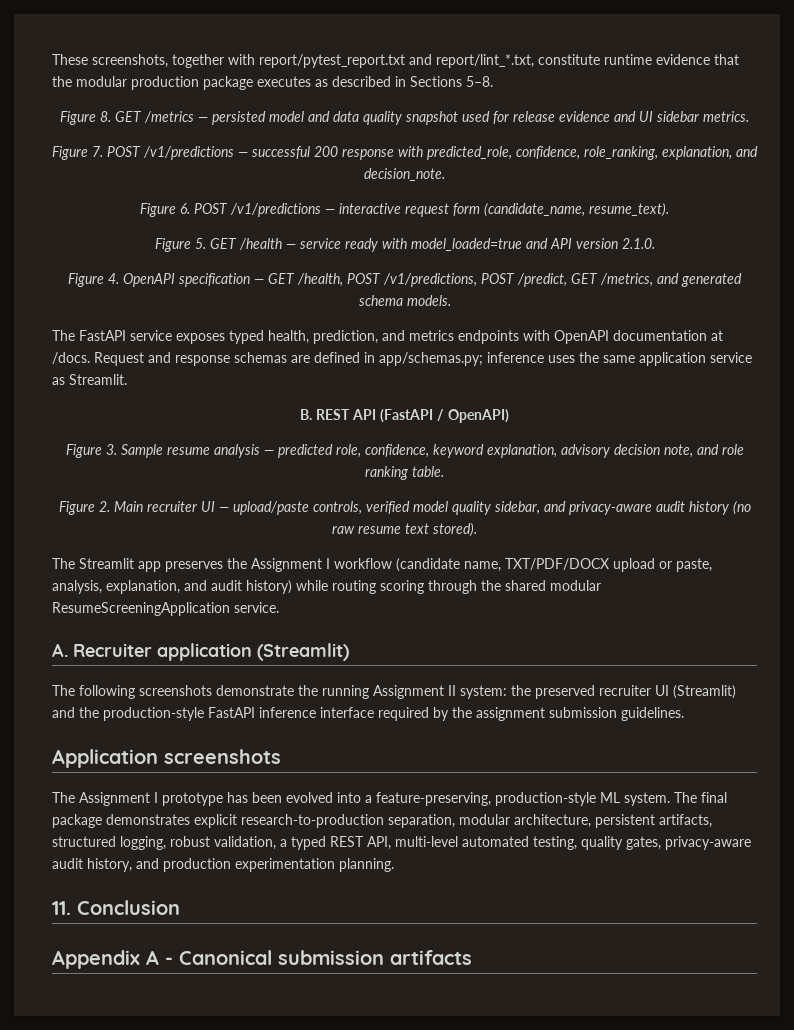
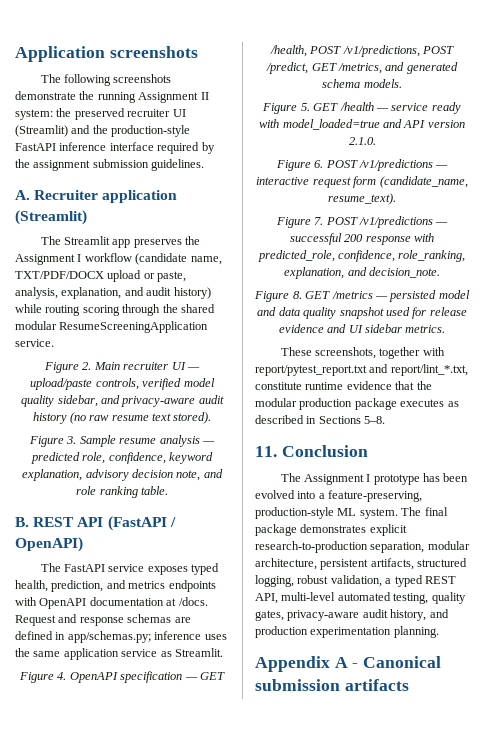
- These screenshots, together with report/pytest_report.txt and report/lint_*.txt, constitute runtime evidence that the modular production package executes as described in Sections 5–8.
- Figure 8. GET /metrics — persisted model and data quality snapshot used for release evidence and UI sidebar metrics.
- Figure 7. POST /v1/predictions — successful 200 response with predicted_role, confidence, role_ranking, explanation, and decision_note.
- Figure 6. POST /v1/predictions — interactive request form (candidate_name, resume_text).
- Figure 5. GET /health — service ready with model_loaded=true and API version 2.1.0.
- Figure 4. OpenAPI specification — GET /health, POST /v1/predictions, POST /predict, GET /metrics, and generated schema models.
+ Application screenshots
+ The following screenshots demonstrate the running Assignment II system: the preserved recruiter UI (Streamlit) and the production-style FastAPI inference interface required by the assignment submission guidelines.
+ A. Recruiter application (Streamlit)
+ The Streamlit app preserves the Assignment I workflow (candidate name, TXT/PDF/DOCX upload or paste, analysis, explanation, and audit history) while routing scoring through the shared modular ResumeScreeningApplication service.
+ Figure 2. Main recruiter UI — upload/paste controls, verified model quality sidebar, and privacy-aware audit history (no raw resume text stored).
+ Figure 3. Sample resume analysis — predicted role, confidence, keyword explanation, advisory decision note, and role ranking table.
+ B. REST API (FastAPI / OpenAPI)
- B. REST API (FastAPI / OpenAPI)
- Figure 3. Sample resume analysis — predicted role, confidence, keyword explanation, advisory decision note, and role ranking table.
- Figure 2. Main recruiter UI — upload/paste controls, verified model quality sidebar, and privacy-aware audit history (no raw resume text stored).
- The Streamlit app preserves the Assignment I workflow (candidate name, TXT/PDF/DOCX upload or paste, analysis, explanation, and audit history) while routing scoring through the shared modular ResumeScreeningApplication service.
- A. Recruiter application (Streamlit)
- The following screenshots demonstrate the running Assignment II system: the preserved recruiter UI (Streamlit) and the production-style FastAPI inference interface required by the assignment submission guidelines.
- Application screenshots
+ Figure 4. OpenAPI specification — GET /health, POST /v1/predictions, POST /predict, GET /metrics, and generated schema models.
+ Figure 5. GET /health — service ready with model_loaded=true and API version 2.1.0.
+ Figure 6. POST /v1/predictions — interactive request form (candidate_name, resume_text).
+ Figure 7. POST /v1/predictions — successful 200 response with predicted_role, confidence, role_ranking, explanation, and decision_note.
+ Figure 8. GET /metrics — persisted model and data quality snapshot used for release evidence and UI sidebar metrics.
+ These screenshots, together with report/pytest_report.txt and report/lint_*.txt, constitute runtime evidence that the modular production package executes as described in Sections 5–8.
+ 11. Conclusion
- 11. Conclusion

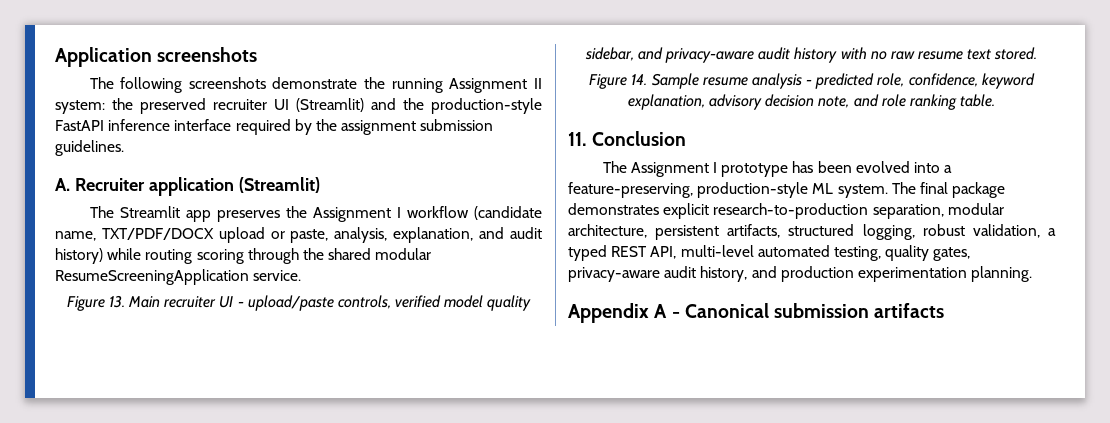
- Figure 2. Main recruiter UI — upload/paste controls, verified model quality sidebar, and privacy-aware audit history (no raw resume text stored).
- Figure 3. Sample resume analysis — predicted role, confidence, keyword explanation, advisory decision note, and role ranking table.
+ Figure 13. Main recruiter UI - upload/paste controls, verified model quality sidebar, and privacy-aware audit history with no raw resume text stored.
+ Figure 14. Sample resume analysis - predicted role, confidence, keyword explanation, advisory decision note, and role ranking table.
- B. REST API (FastAPI / OpenAPI)
- The FastAPI service exposes typed health, prediction, and metrics endpoints with OpenAPI documentation at /docs. Request and response schemas are defined in app/schemas.py; inference uses the same application service as Streamlit.
- Figure 4. OpenAPI specification — GET /health, POST /v1/predictions, POST /predict, GET /metrics, and generated schema models.
- Figure 5. GET /health — service ready with model_loaded=true and API version 2.1.0.
- Figure 6. POST /v1/predictions — interactive request form (candidate_name, resume_text).
- Figure 7. POST /v1/predictions — successful 200 response with predicted_role, confidence, role_ranking, explanation, and decision_note.
- Figure 8. GET /metrics — persisted model and data quality snapshot used for release evidence and UI sidebar metrics.
- These screenshots, together with report/pytest_report.txt and report/lint_*.txt, constitute runtime evidence that the modular production package executes as described in Sections 5–8.

